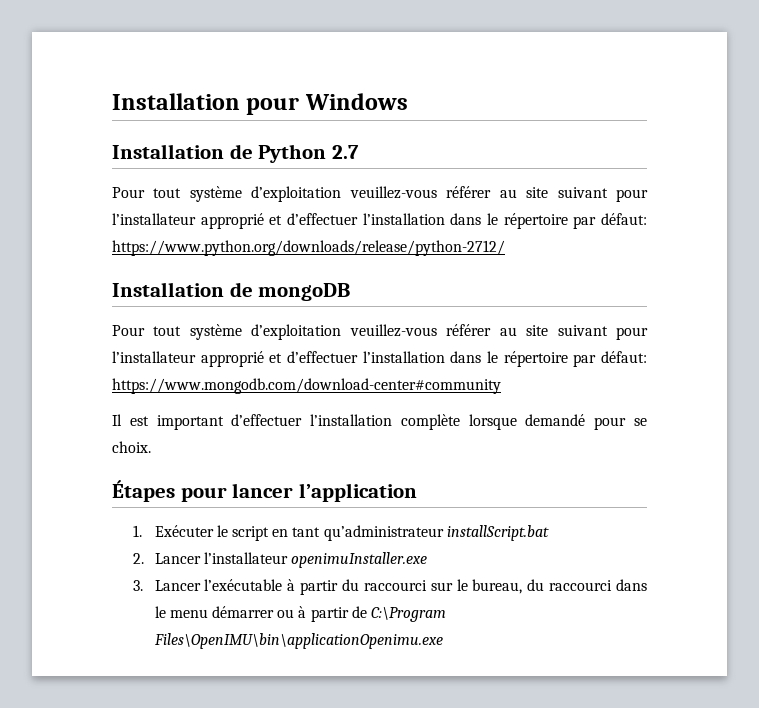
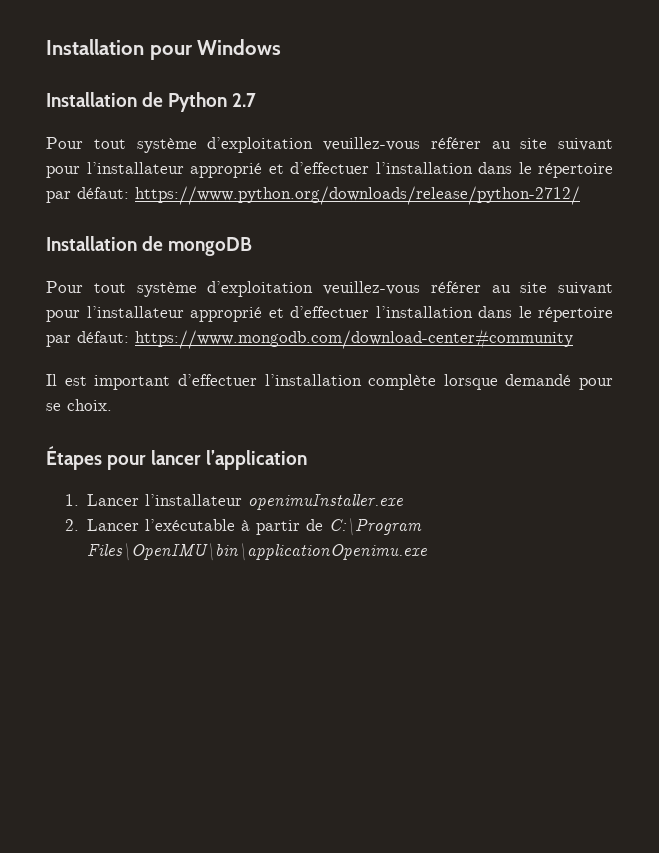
- 1. Exécuter le script en tant qu’administrateur installScript.bat
- 2. Lancer l’installateur openimuInstaller.exe
+ 1. Lancer l’installateur openimuInstaller.exe
- 3. Lancer l’exécutable à partir du raccourci sur le bureau, du raccourci dans le menu démarrer ou à partir de C:\Program Files\OpenIMU\bin\applicationOpenimu.exe
+ 2. Lancer l’exécutable à partir de C:\Program Files\OpenIMU\bin\applicationOpenimu.exe

